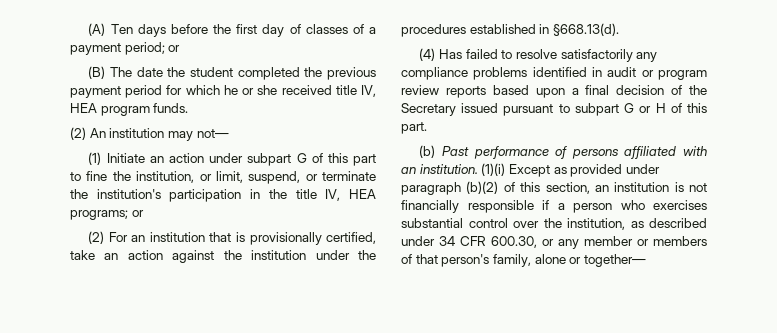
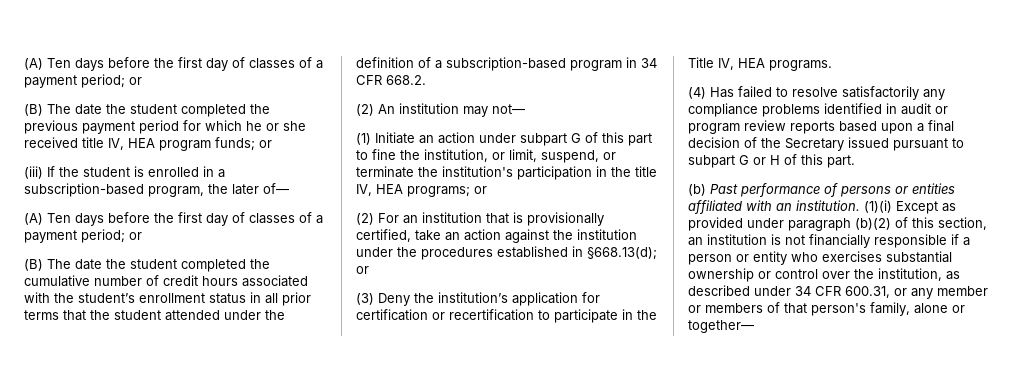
- (B) The date the student completed the previous payment period for which he or she received title IV, HEA program funds.
+ (B) The date the student completed the previous payment period for which he or she received title IV, HEA program funds; or
+ (iii) If the student is enrolled in a subscription-based program, the later of—
+ (A) Ten days before the first day of classes of a payment period; or
+ (B) The date the student completed the cumulative number of credit hours associated with the student’s enrollment status in all prior terms that the student attended under the definition of a subscription-based program in 34 CFR 668.2.
- (2) For an institution that is provisionally certified, take an action against the institution under the procedures established in §668.13(d).
+ (2) For an institution that is provisionally certified, take an action against the institution under the procedures established in §668.13(d); or
+ (3) Deny the institution’s application for certification or recertification to participate in the Title IV, HEA programs.
- (b) Past performance of persons affiliated with an institution.
+ (b) Past performance of persons or entities affiliated with an institution.
- (1)(i) Except as provided under paragraph (b)(2) of this section, an institution is not financially responsible if a person who exercises substantial control over the institution, as described under 34 CFR 600.30, or any member or members of that person's family, alone or together—
+ (1)(i) Except as provided under paragraph (b)(2) of this section, an institution is not financially responsible if a person or entity who exercises substantial ownership or control over the institution, as described under 34 CFR 600.31, or any member or members of that person's family, alone or together—

